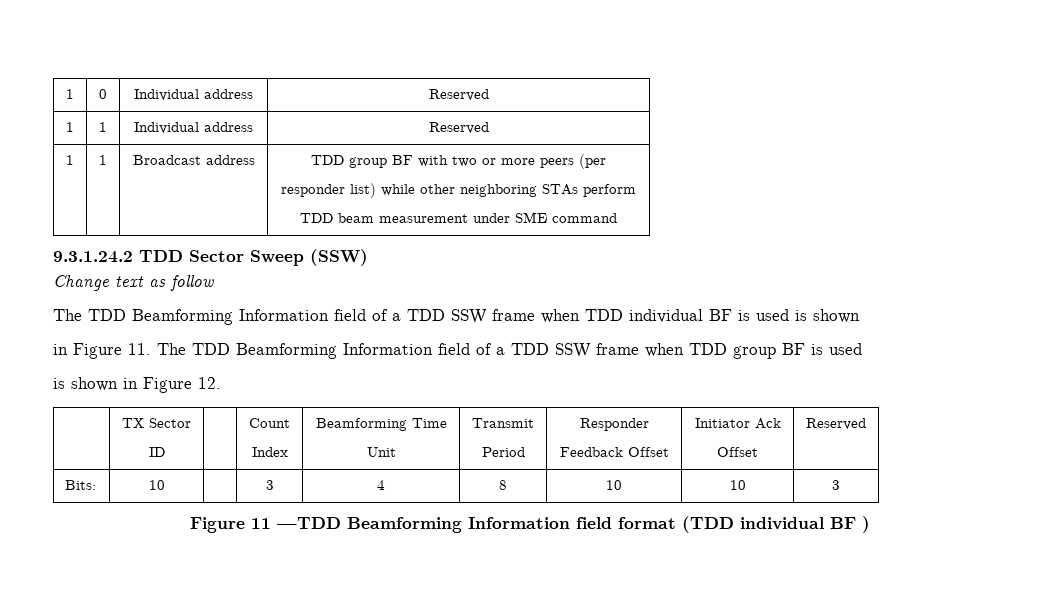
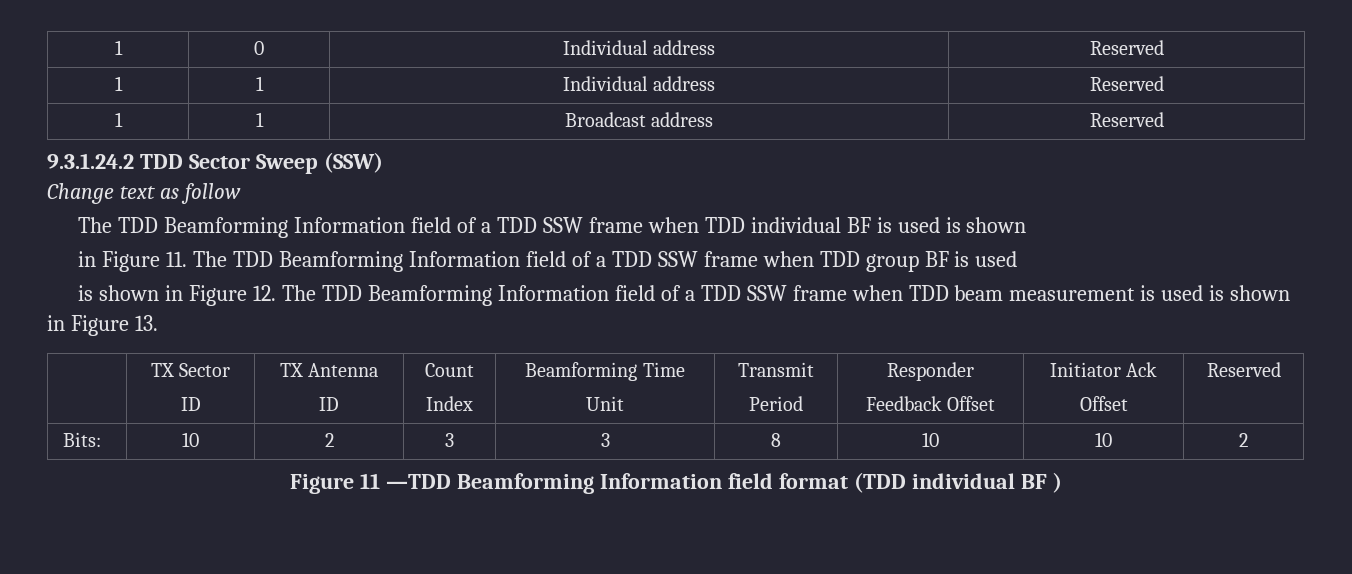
- 1 | 1 | Broadcast address | TDD group BF with two or more peers (per
- responder list) while other neighboring STAs perform
- TDD beam measurement under SME command
+ 1 | 1 | Broadcast address | Reserved
- is shown in Figure 12.
+ is shown in Figure 12. The TDD Beamforming Information field of a TDD SSW frame when TDD beam measurement is used is shown in Figure 13.
  | TX Sector
- ID | | Count
+ ID | TX Antenna
+ ID | Count
- Bits: | 10 | | 3 | 4 | 8 | 10 | 10 | 3
+ Bits: | 10 | 2 | 3 | 3 | 8 | 10 | 10 | 2

